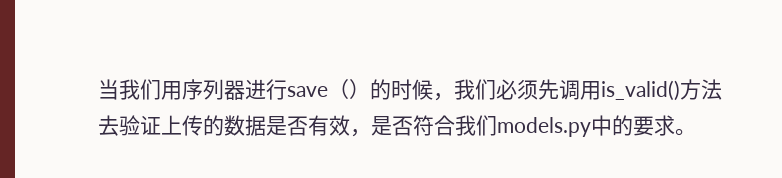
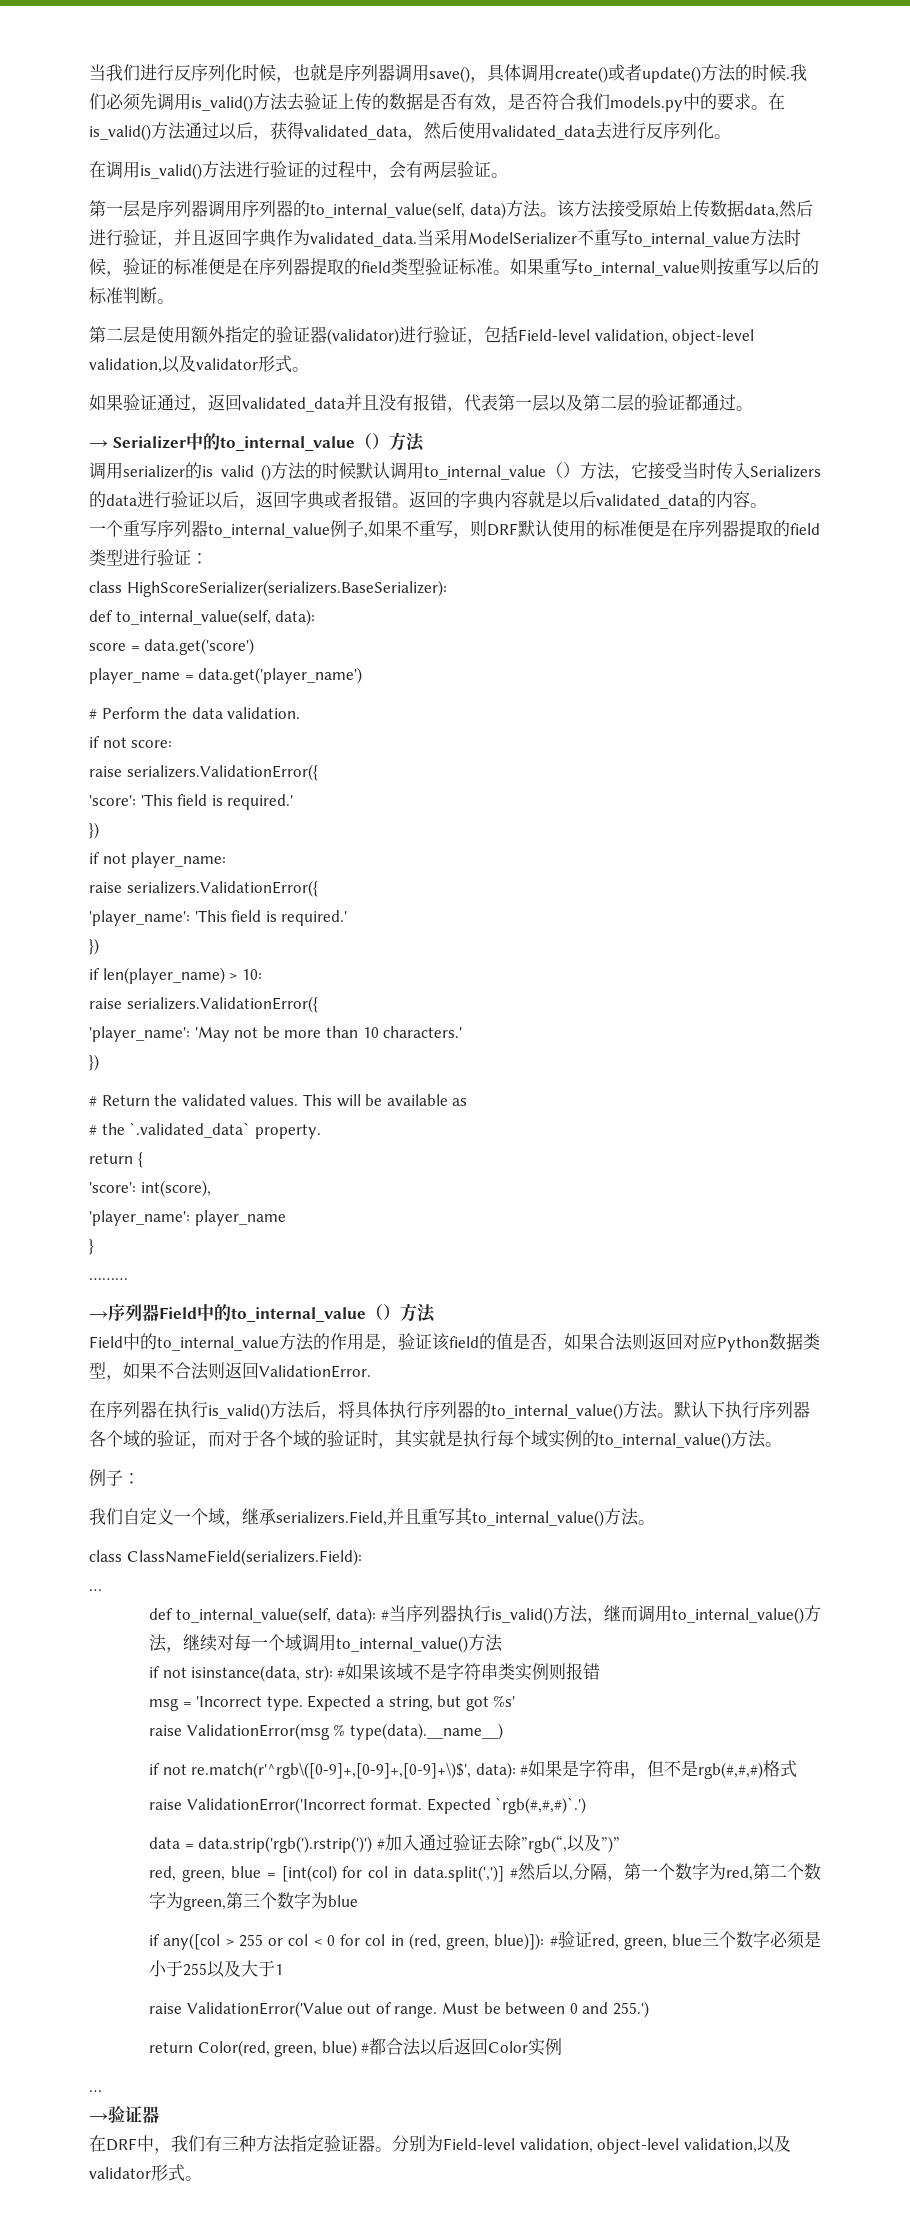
- 当我们用序列器进行save（）的时候，我们必须先调用is_valid()方法去验证上传的数据是否有效，是否符合我们models.py中的要求。
+ 当我们进行反序列化时候，也就是序列器调用save()，具体调用create()或者update()方法的时候.我们必须先调用is_valid()方法去验证上传的数据是否有效，是否符合我们models.py中的要求。
+ 在is_valid()方法通过以后，获得validated_data，然后使用validated_data去进行反序列化。
+ 在调用is_valid()方法进行验证的过程中，会有两层验证。
+ 第一层是序列器调用序列器的to_internal_value(self, data)方法。该方法接受原始上传数据data,然后进行验证，并且返回字典作为validated_data.当采用ModelSerializer不重写to_internal_value方法时候，验证的标准便是在序列器提取的field类型验证标准。如果重写to_internal_value则按重写以后的标准判断。
+ 第二层是使用额外指定的验证器(validator)进行验证，包括Field-level validation, object-level validation,以及validator形式。
+ 如果验证通过，返回validated_data并且没有报错，代表第一层以及第二层的验证都通过。
+ → Serializer中的to_internal_value（）方法
+ 调用serializer的is valid ()方法的时候默认调用to_internal_value（）方法，它接受当时传入Serializers的data进行验证以后，返回字典或者报错。返回的字典内容就是以后validated_data的内容。
+ 一个重写序列器to_internal_value例子,如果不重写，则DRF默认使用的标准便是在序列器提取的field类型进行验证：
+ class HighScoreSerializer(serializers.BaseSerializer):
+ def to_internal_value(self, data):
+ score = data.get('score')
+ player_name = data.get('player_name')
+ # Perform the data validation.
+ if not score:
+ raise serializers.ValidationError({
+ 'score': 'This field is required.'
+ })
+ if not player_name:
+ raise serializers.ValidationError({
+ 'player_name': 'This field is required.'
+ })
+ if len(player_name) > 10:
+ raise serializers.ValidationError({
+ 'player_name': 'May not be more than 10 characters.'
+ })
+ # Return the validated values. This will be available as
+ # the `.validated_data` property.
+ return {
+ 'score': int(score),
+ 'player_name': player_name
+ }
+ ………
+ →序列器Field中的to_internal_value（）方法
+ Field中的to_internal_value方法的作用是，验证该field的值是否，如果合法则返回对应Python数据类型，如果不合法则返回ValidationError.
+ 在序列器在执行is_valid()方法后，将具体执行序列器的to_internal_value()方法。默认下执行序列器各个域的验证，而对于各个域的验证时，其实就是执行每个域实例的to_internal_value()方法。
+ 例子：
+ 我们自定义一个域，继承serializers.Field,并且重写其to_internal_value()方法。
+ class ClassNameField(serializers.Field):
+ …
+ def to_internal_value(self, data): #当序列器执行is_valid()方法，继而调用to_internal_value()方法，继续对每一个域调用to_internal_value()方法
+ if not isinstance(data, str): #如果该域不是字符串类实例则报错
+ msg = 'Incorrect type. Expected a string, but got %s'
+ raise ValidationError(msg % type(data).__name__)
+ if not re.match(r'^rgb\([0-9]+,[0-9]+,[0-9]+\)$', data): #如果是字符串，但不是rgb(#,#,#)格式
+ raise ValidationError('Incorrect format. Expected `rgb(#,#,#)`.')
+ data = data.strip('rgb(').rstrip(')') #加入通过验证去除”rgb(“,以及”)”
+ red, green, blue = [int(col) for col in data.split(',')] #然后以,分隔，第一个数字为red,第二个数字为green,第三个数字为blue
+ if any([col > 255 or col < 0 for col in (red, green, blue)]): #验证red, green, blue三个数字必须是小于255以及大于1
+ raise ValidationError('Value out of range. Must be between 0 and 255.')
+ return Color(red, green, blue) #都合法以后返回Color实例
+ …
+ →验证器
+ 在DRF中，我们有三种方法指定验证器。分别为Field-level validation, object-level validation,以及validator形式。

